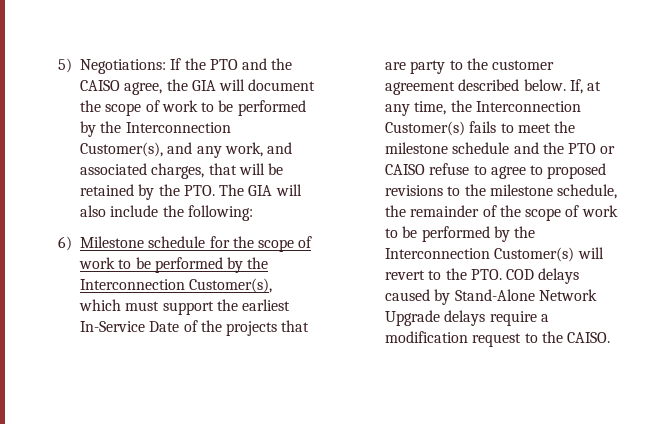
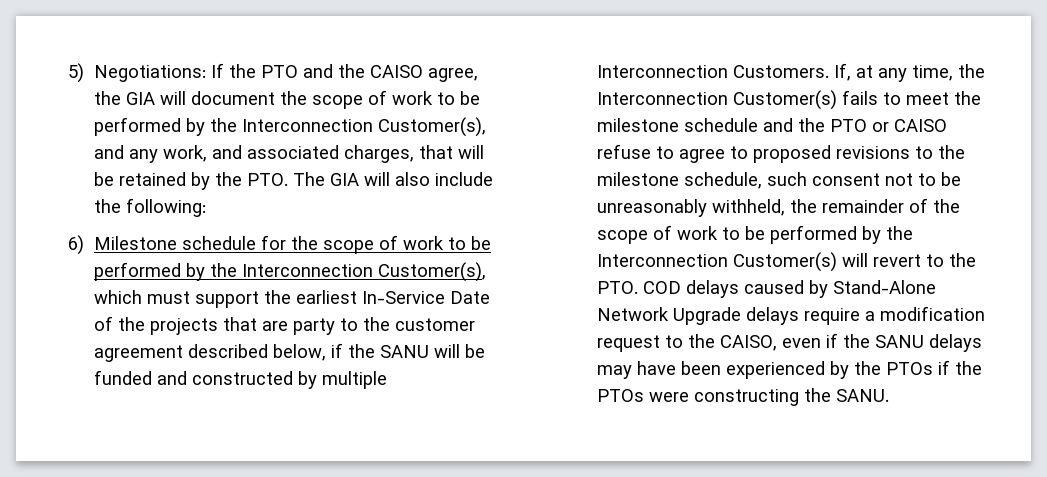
- 6) Milestone schedule for the scope of work to be performed by the Interconnection Customer(s), which must support the earliest In-Service Date of the projects that are party to the customer agreement described below.
+ 6) Milestone schedule for the scope of work to be performed by the Interconnection Customer(s), which must support the earliest In-Service Date of the projects that are party to the customer agreement described below, if the SANU will be funded and constructed by multiple Interconnection Customers.
- If, at any time, the Interconnection Customer(s) fails to meet the milestone schedule and the PTO or CAISO refuse to agree to proposed revisions to the milestone schedule, the remainder of the scope of work to be performed by the Interconnection Customer(s) will revert to the PTO. COD delays caused by Stand-Alone Network Upgrade delays require a modification request to the CAISO.
+ If, at any time, the Interconnection Customer(s) fails to meet the milestone schedule and the PTO or CAISO refuse to agree to proposed revisions to the milestone schedule, such consent not to be unreasonably withheld, the remainder of the scope of work to be performed by the Interconnection Customer(s) will revert to the PTO. COD delays caused by Stand-Alone Network Upgrade delays require a modification request to the CAISO, even if the SANU delays may have been experienced by the PTOs if the PTOs were constructing the SANU.

